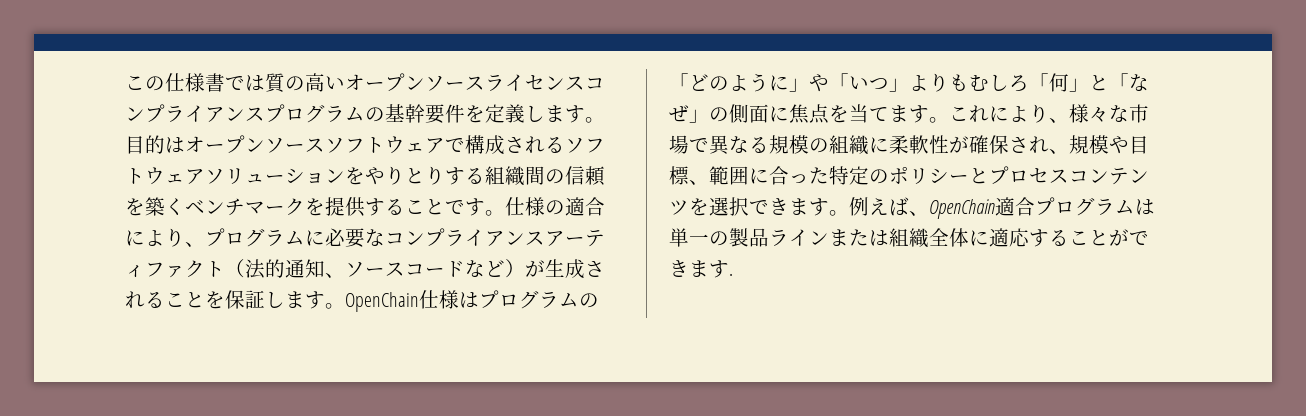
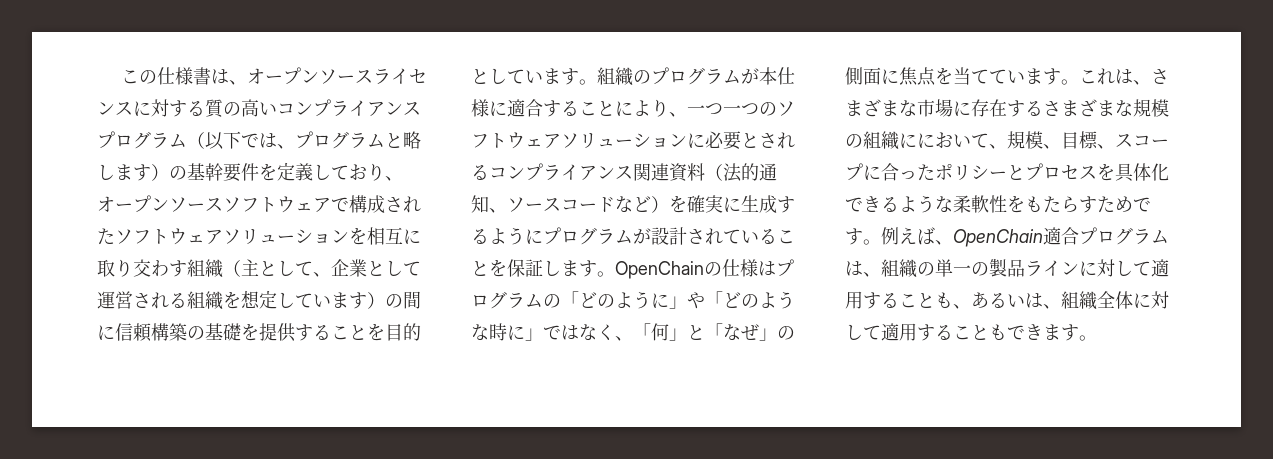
- この仕様書では質の高いオープンソースライセンスコンプライアンスプログラムの基幹要件を定義します。目的はオープンソースソフトウェアで構成されるソフトウェアソリューションをやりとりする組織間の信頼を築くベンチマークを提供することです。仕様の適合により、プログラムに必要なコンプライアンスアーティファクト（法的通知、ソースコードなど）が生成されることを保証します。
+ この仕様書は、オープンソースライセンスに対する質の高いコンプライアンスプログラム（以下では、プログラムと略します）の基幹要件を定義しており、オープンソースソフトウェアで構成されたソフトウェアソリューションを相互に取り交わす組織（主として、企業として運営される組織を想定しています）の間に信頼構築の基礎を提供することを目的としています。組織のプログラムが本仕様に適合することにより、一つ一つのソフトウェアソリューションに必要とされるコンプライアンス関連資料（法的通知、ソースコードなど）を確実に生成するようにプログラムが設計されていることを保証します。
- OpenChain仕様はプログラムの「どのように」や「いつ」よりもむしろ「何」と「なぜ」の側面に焦点を当てます。
+ OpenChainの仕様はプログラムの「どのように」や「どのような時に」ではなく、「何」と「なぜ」の側面に焦点を当てています。
- これにより、様々な市場で異なる規模の組織に柔軟性が確保され、規模や目標、範囲に合った特定のポリシーとプロセスコンテンツを選択できます。
+ これは、さまざまな市場に存在するさまざまな規模の組織ににおいて、規模、目標、スコープに合ったポリシーとプロセスを具体化できるような柔軟性をもたらすためです。
- 例えば、OpenChain適合プログラムは単一の製品ラインまたは組織全体に適応することができます.
+ 例えば、OpenChain適合プログラムは、組織の単一の製品ラインに対して適用することも、あるいは、組織全体に対して適用することもできます。

